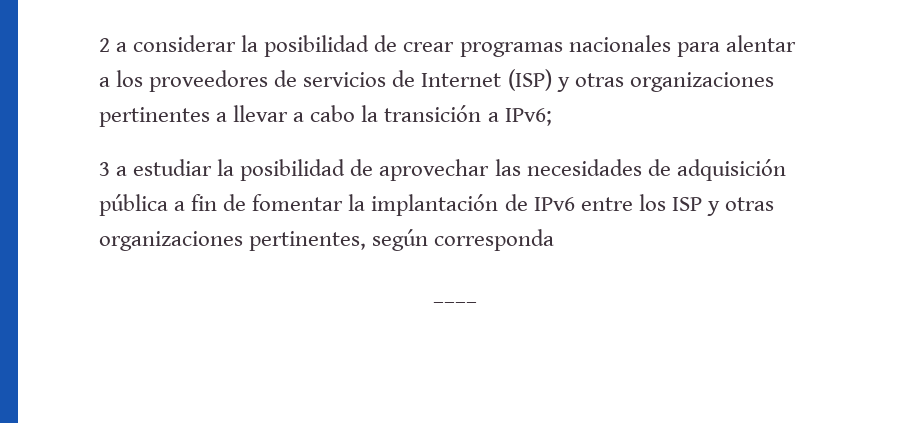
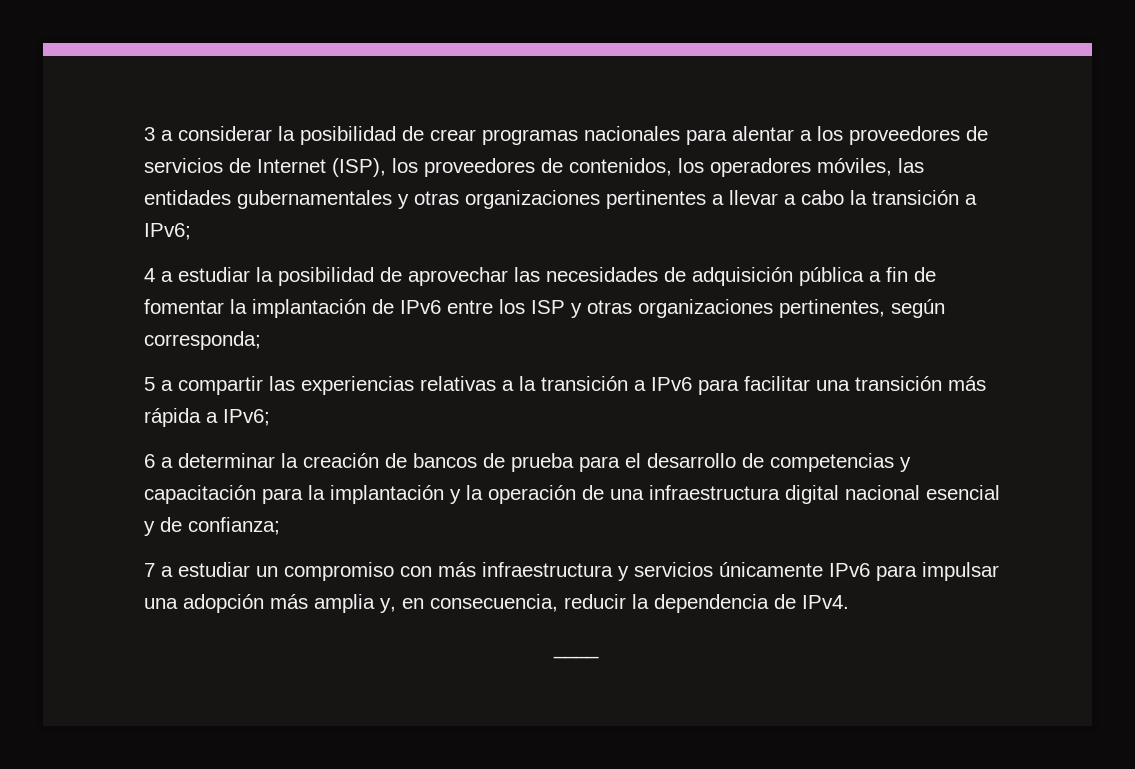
- 2 a considerar la posibilidad de crear programas nacionales para alentar a los proveedores de servicios de Internet (ISP) y otras organizaciones pertinentes a llevar a cabo la transición a IPv6;
+ 3 a considerar la posibilidad de crear programas nacionales para alentar a los proveedores de servicios de Internet (ISP), los proveedores de contenidos, los operadores móviles, las entidades gubernamentales y otras organizaciones pertinentes a llevar a cabo la transición a IPv6;
- 3 a estudiar la posibilidad de aprovechar las necesidades de adquisición pública a fin de fomentar la implantación de IPv6 entre los ISP y otras organizaciones pertinentes, según corresponda
+ 4 a estudiar la posibilidad de aprovechar las necesidades de adquisición pública a fin de fomentar la implantación de IPv6 entre los ISP y otras organizaciones pertinentes, según corresponda;
+ 5 a compartir las experiencias relativas a la transición a IPv6 para facilitar una transición más rápida a IPv6;
+ 6 a determinar la creación de bancos de prueba para el desarrollo de competencias y capacitación para la implantación y la operación de una infraestructura digital nacional esencial y de confianza;
+ 7 a estudiar un compromiso con más infraestructura y servicios únicamente IPv6 para impulsar una adopción más amplia y, en consecuencia, reducir la dependencia de IPv4.

